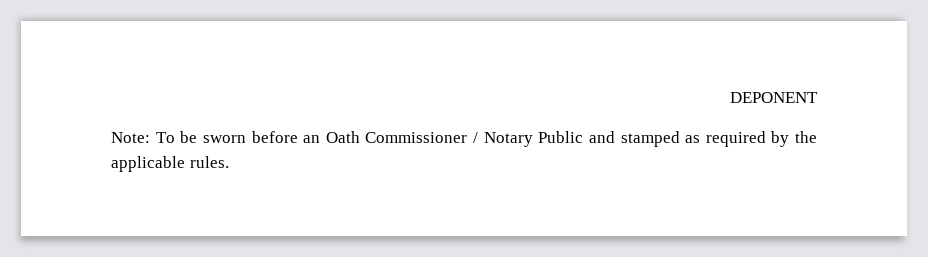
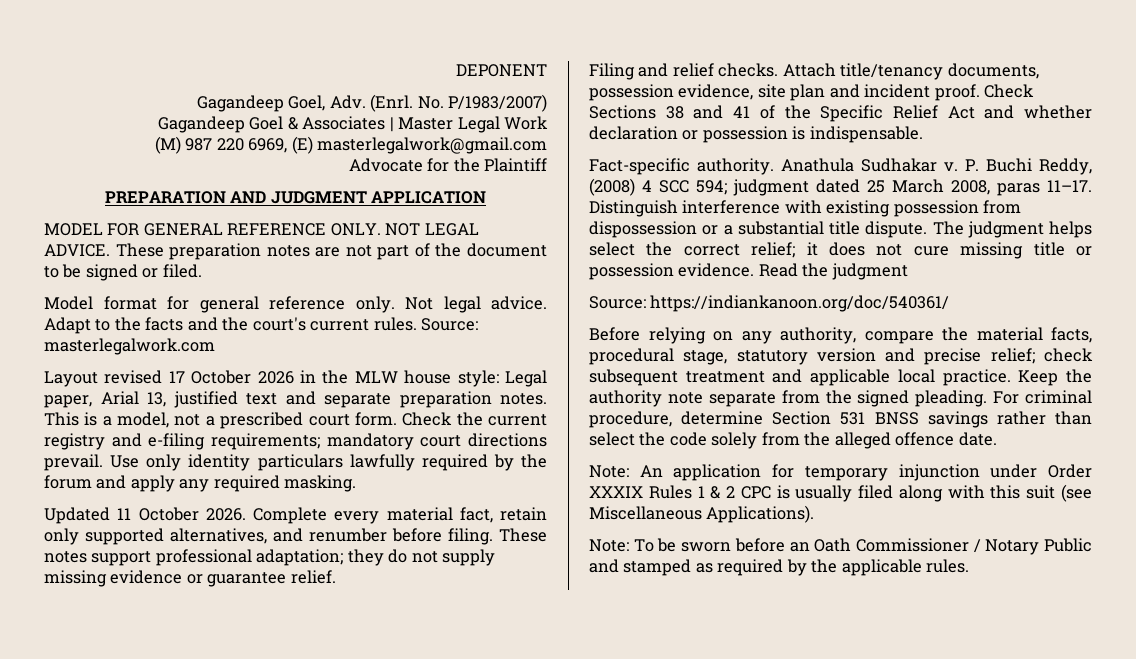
+ Gagandeep Goel, Adv. (Enrl. No. P/1983/2007)
+ Gagandeep Goel & Associates | Master Legal Work
+ (M) 987 220 6969, (E) masterlegalwork@gmail.com
+ Advocate for the Plaintiff
+ PREPARATION AND JUDGMENT APPLICATION
+ MODEL FOR GENERAL REFERENCE ONLY. NOT LEGAL ADVICE. These preparation notes are not part of the document to be signed or filed.
+ Model format for general reference only. Not legal advice. Adapt to the facts and the court's current rules. Source: masterlegalwork.com
+ Layout revised 17 October 2026 in the MLW house style: Legal paper, Arial 13, justified text and separate preparation notes. This is a model, not a prescribed court form. Check the current registry and e-filing requirements; mandatory court directions prevail. Use only identity particulars lawfully required by the forum and apply any required masking.
+ Updated 11 October 2026. Complete every material fact, retain only supported alternatives, and renumber before filing. These notes support professional adaptation; they do not supply missing evidence or guarantee relief.
+ Filing and relief checks. Attach title/tenancy documents, possession evidence, site plan and incident proof. Check Sections 38 and 41 of the Specific Relief Act and whether declaration or possession is indispensable.
+ Fact-specific authority. Anathula Sudhakar v. P. Buchi Reddy, (2008) 4 SCC 594; judgment dated 25 March 2008, paras 11–17. Distinguish interference with existing possession from dispossession or a substantial title dispute. The judgment helps select the correct relief; it does not cure missing title or possession evidence. Read the judgment
+ Source: https://indiankanoon.org/doc/540361/
+ Before relying on any authority, compare the material facts, procedural stage, statutory version and precise relief; check subsequent treatment and applicable local practice. Keep the authority note separate from the signed pleading. For criminal procedure, determine Section 531 BNSS savings rather than select the code solely from the alleged offence date.
+ Note: An application for temporary injunction under Order XXXIX Rules 1 & 2 CPC is usually filed along with this suit (see Miscellaneous Applications).

